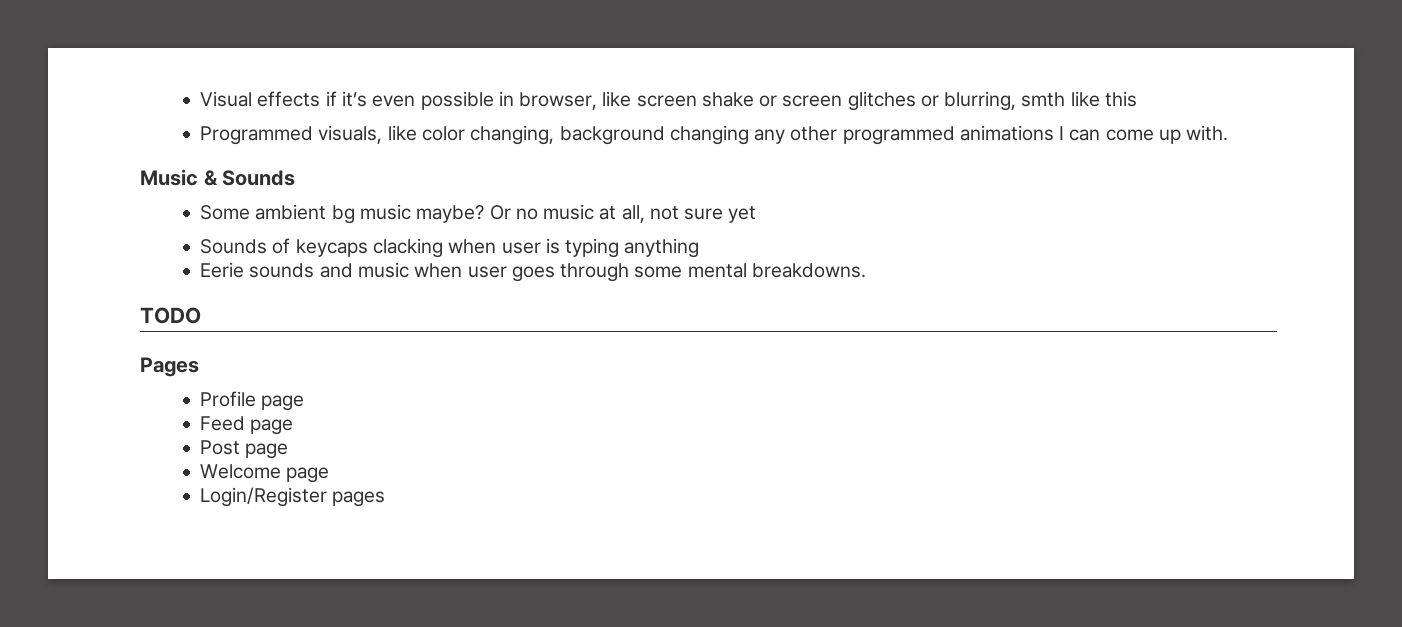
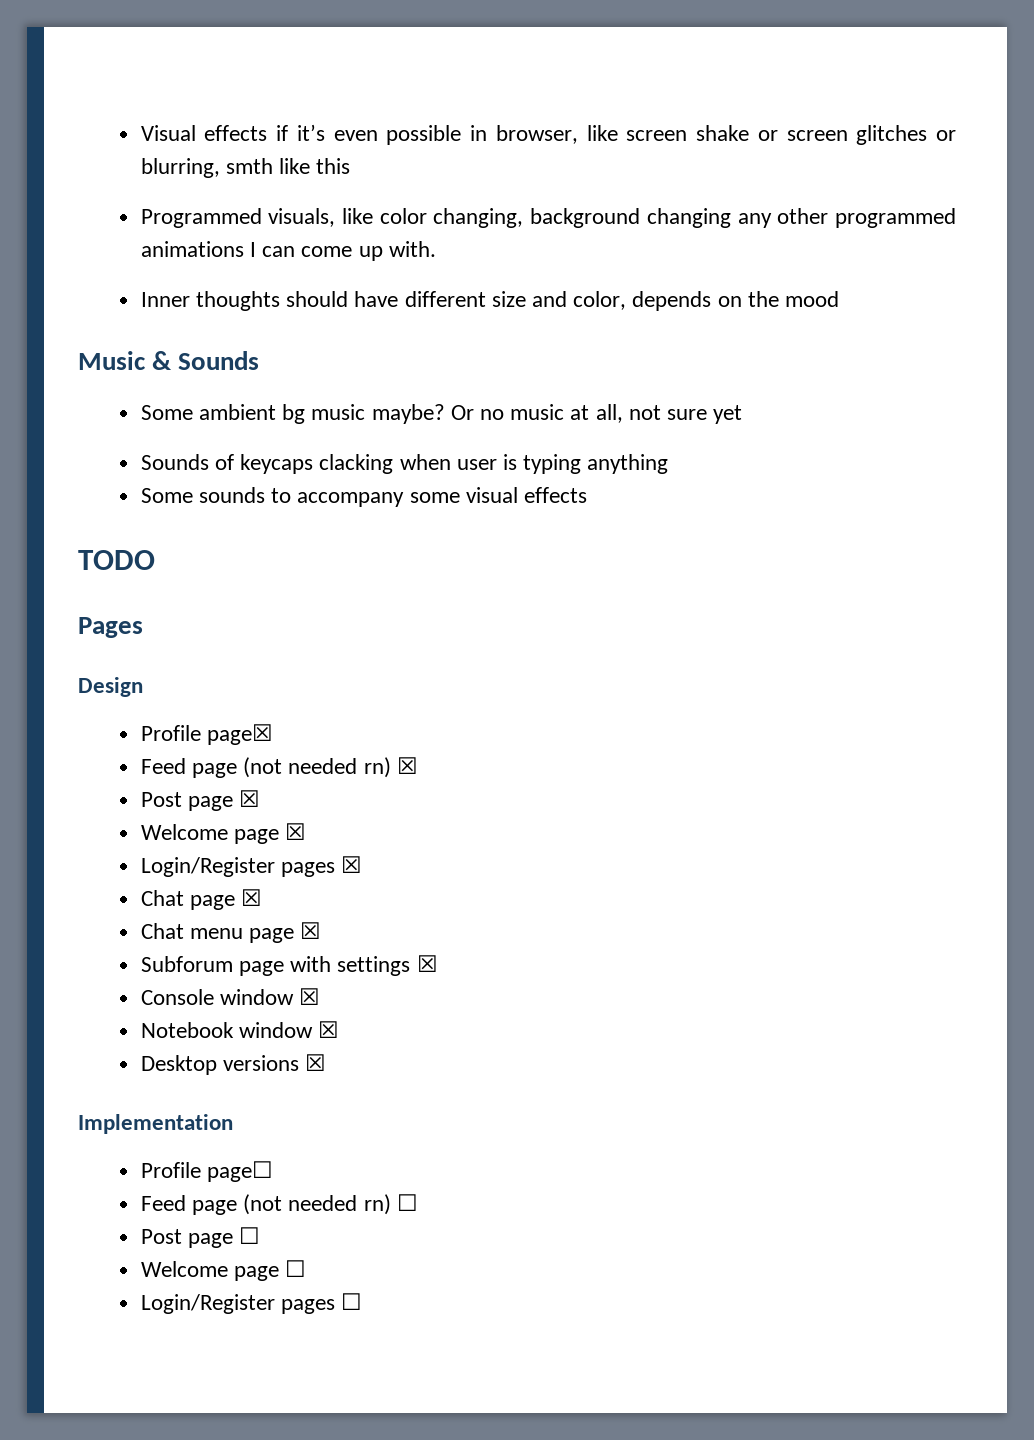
+ Inner thoughts should have different size and color, depends on the mood
- Eerie sounds and music when user goes through some mental breakdowns.
+ Some sounds to accompany some visual effects
- Profile page
- Feed page
- Post page
- Welcome page
- Login/Register pages
+ Design
+ Profile page☒
+ Feed page (not needed rn) ☒
+ Post page ☒
+ Welcome page ☒
+ Login/Register pages ☒
+ Chat page ☒
+ Chat menu page ☒
+ Subforum page with settings ☒
+ Console window ☒
+ Notebook window ☒
+ Desktop versions ☒
+ Implementation
+ Profile page☐
+ Feed page (not needed rn) ☐
+ Post page ☐
+ Welcome page ☐
+ Login/Register pages ☐

